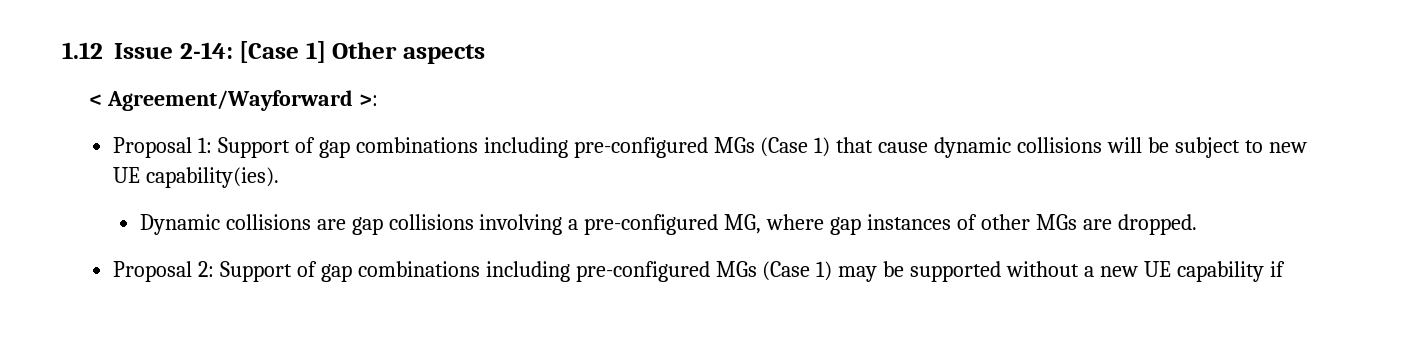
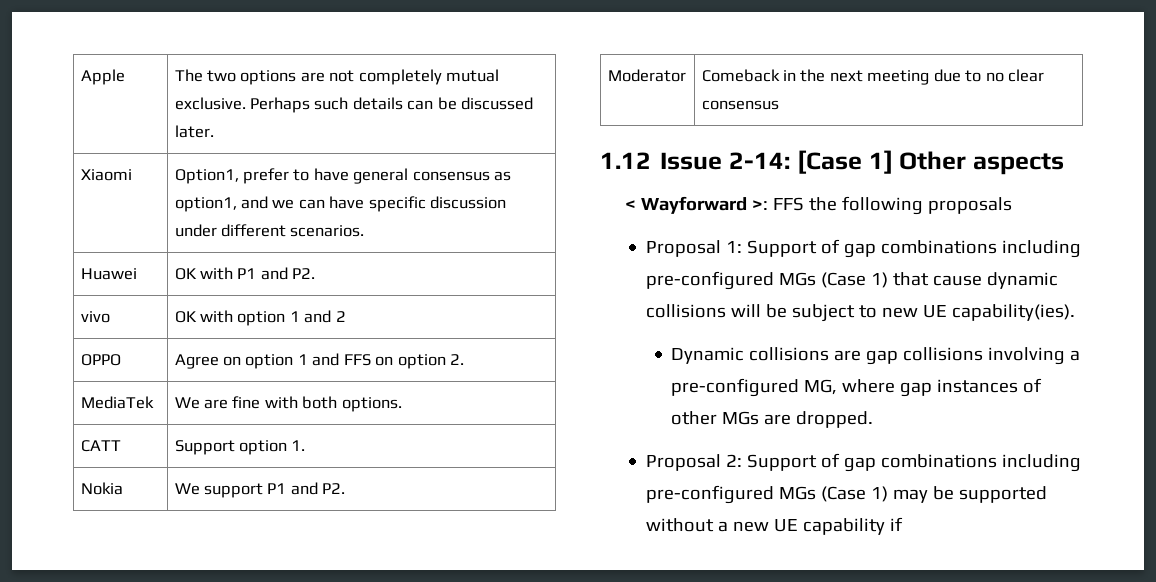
+ Apple | The two options are not completely mutual exclusive. Perhaps such details can be discussed later.
+ Xiaomi | Option1, prefer to have general consensus as option1, and we can have specific discussion under different scenarios.
+ Huawei | OK with P1 and P2.
+ vivo | OK with option 1 and 2
+ OPPO | Agree on option 1 and FFS on option 2.
+ MediaTek | We are fine with both options.
+ CATT | Support option 1.
+ Nokia | We support P1 and P2.
+ Moderator | Comeback in the next meeting due to no clear consensus
- < Agreement/Wayforward >:
+ < Wayforward >: FFS the following proposals

